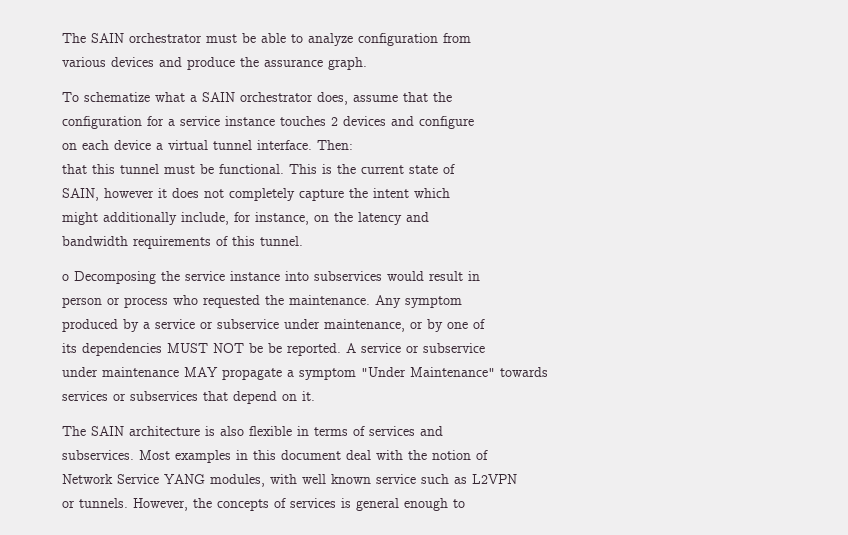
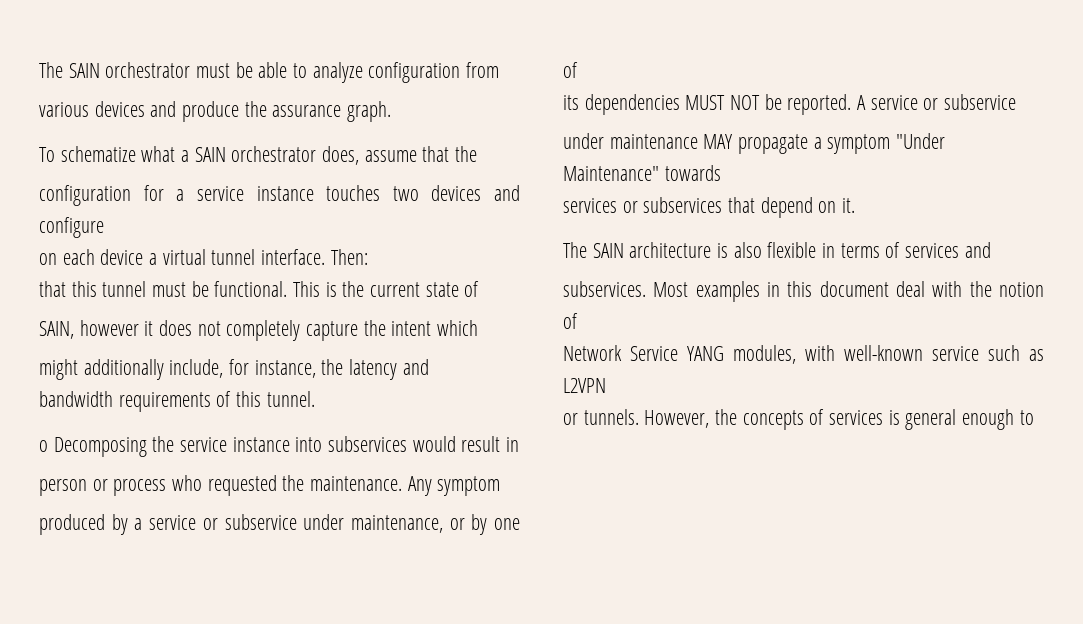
- configuration for a service instance touches 2 devices and configure
+ configuration for a service instance touches two devices and configure
- might additionally include, for instance, on the latency and
+ might additionally include, for instance, the latency and
- its dependencies MUST NOT be be reported.
+ its dependencies MUST NOT be reported.
- Network Service YANG modules, with well known service such as L2VPN
+ Network Service YANG modules, with well-known service such as L2VPN

